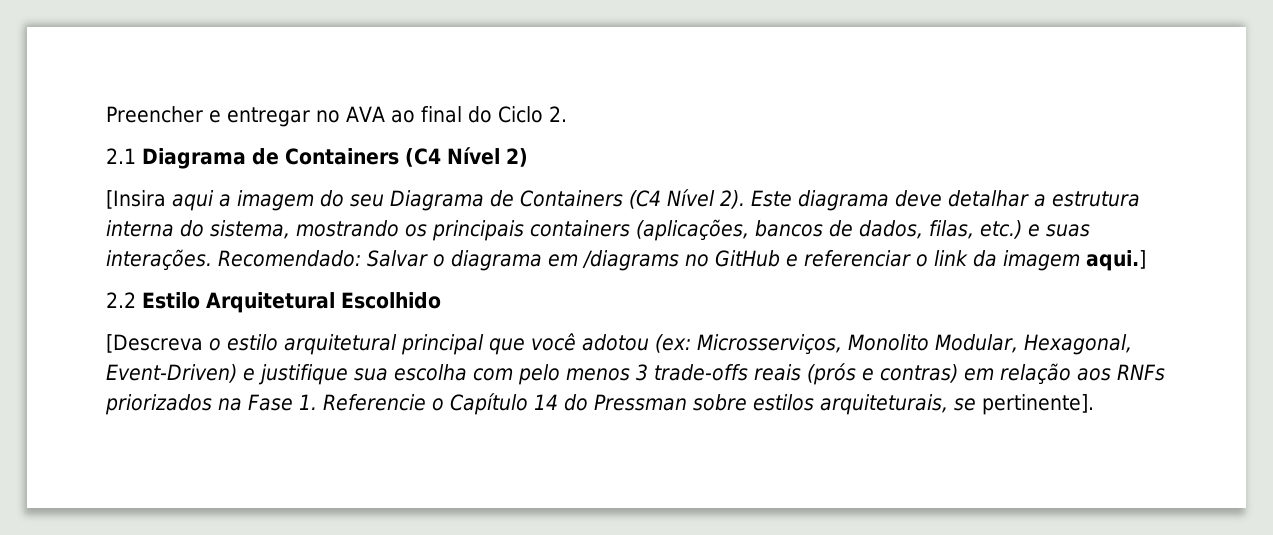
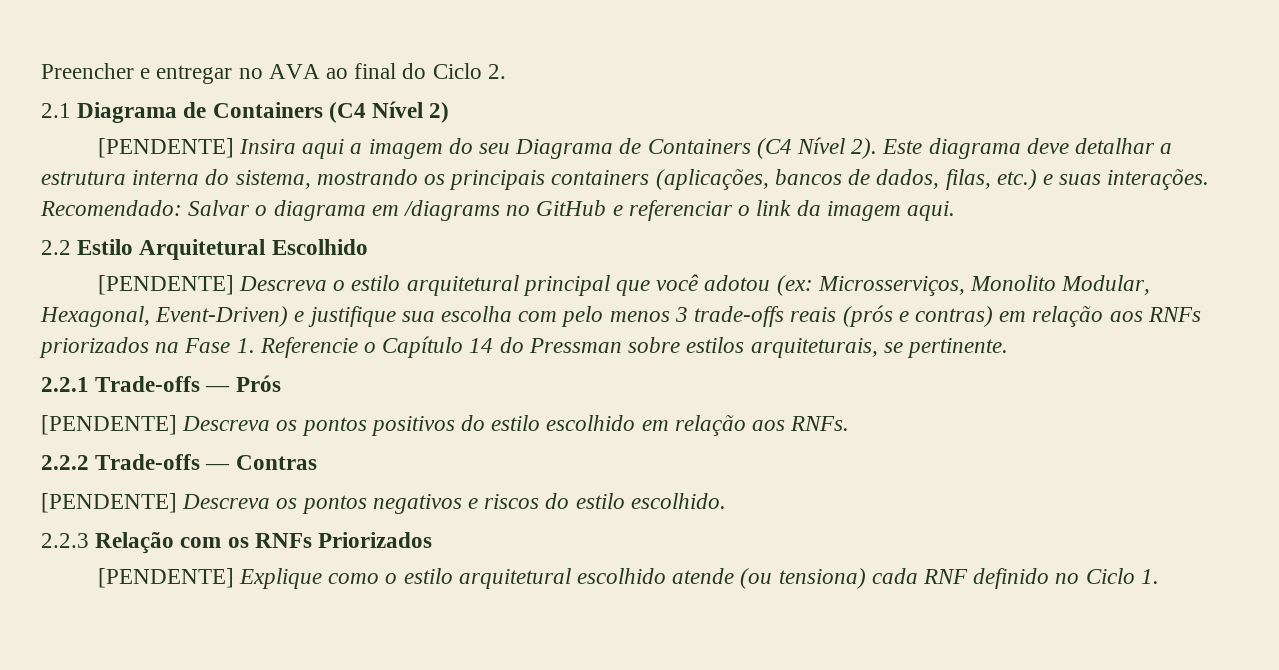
- [Insira aqui a imagem do seu Diagrama de Containers (C4 Nível 2).
+ [PENDENTE] Insira aqui a imagem do seu Diagrama de Containers (C4 Nível 2).
- Recomendado: Salvar o diagrama em /diagrams no GitHub e referenciar o link da imagem aqui.]
+ Recomendado: Salvar o diagrama em /diagrams no GitHub e referenciar o link da imagem aqui.
- [Descreva o estilo arquitetural principal que você adotou (ex: Microsserviços, Monolito Modular, Hexagonal, Event-Driven) e justifique sua escolha com pelo menos 3 trade-offs reais (prós e contras) em relação aos RNFs priorizados na Fase 1. Referencie o Capítulo 14 do Pressman sobre estilos arquiteturais, se pertinente].
+ [PENDENTE] Descreva o estilo arquitetural principal que você adotou (ex: Microsserviços, Monolito Modular, Hexagonal, Event-Driven) e justifique sua escolha com pelo menos 3 trade-offs reais (prós e contras) em relação aos RNFs priorizados na Fase 1. Referencie o Capítulo 14 do Pressman sobre estilos arquiteturais, se pertinente.
+ 2.2.1 Trade-offs — Prós
+ [PENDENTE] Descreva os pontos positivos do estilo escolhido em relação aos RNFs.
+ 2.2.2 Trade-offs — Contras
+ [PENDENTE] Descreva os pontos negativos e riscos do estilo escolhido.
+ 2.2.3 Relação com os RNFs Priorizados
+ [PENDENTE] Explique como o estilo arquitetural escolhido atende (ou tensiona) cada RNF definido no Ciclo 1.

